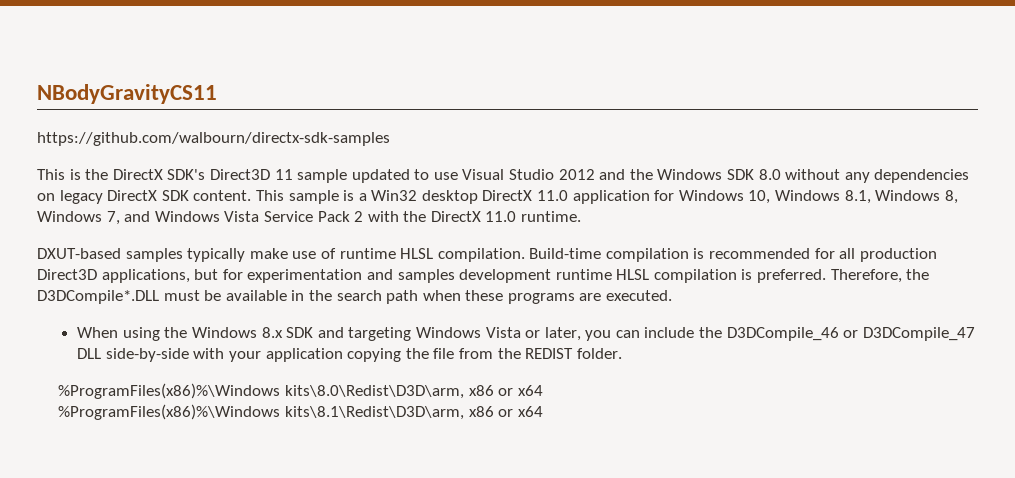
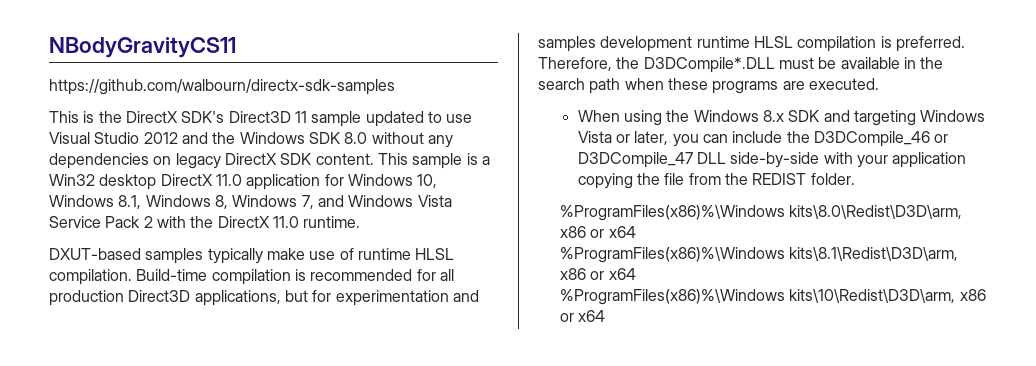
+ %ProgramFiles(x86)%\Windows kits\10\Redist\D3D\arm, x86 or x64

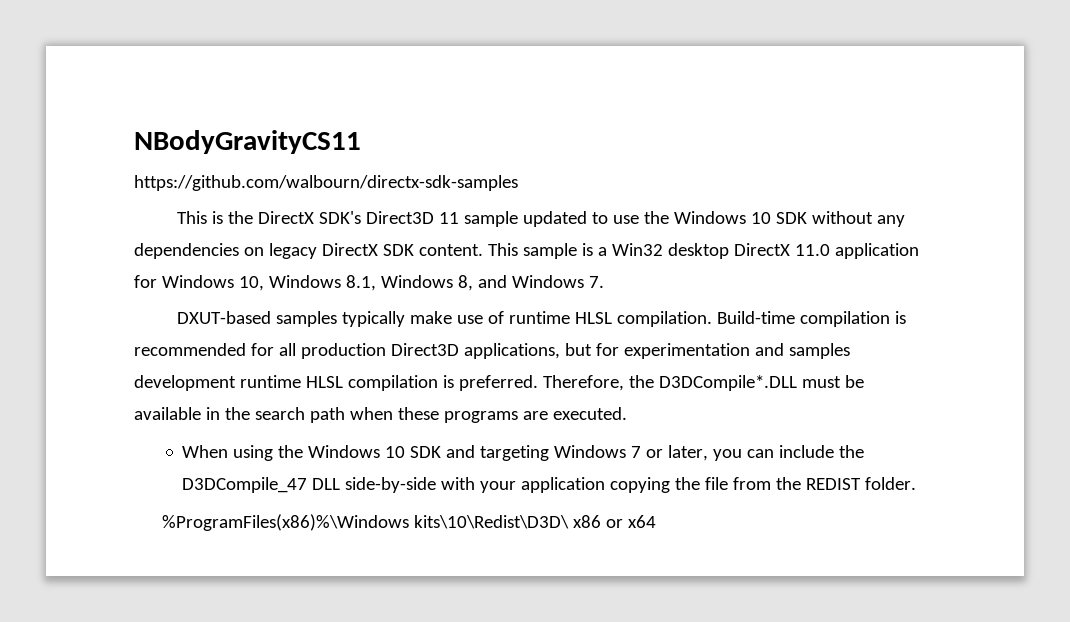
- This is the DirectX SDK's Direct3D 11 sample updated to use Visual Studio 2012 and the Windows SDK 8.0 without any dependencies on legacy DirectX SDK content.
+ This is the DirectX SDK's Direct3D 11 sample updated to use the Windows 10 SDK without any dependencies on legacy DirectX SDK content.
- This sample is a Win32 desktop DirectX 11.0 application for Windows 10, Windows 8.1, Windows 8, Windows 7, and Windows Vista Service Pack 2 with the DirectX 11.0 runtime.
+ This sample is a Win32 desktop DirectX 11.0 application for Windows 10, Windows 8.1, Windows 8, and Windows 7.
- When using the Windows 8.x SDK and targeting Windows Vista or later, you can include the D3DCompile_46 or D3DCompile_47 DLL side-by-side with your application copying the file from the REDIST folder.
+ When using the Windows 10 SDK and targeting Windows 7 or later, you can include the D3DCompile_47 DLL side-by-side with your application copying the file from the REDIST folder.
- %ProgramFiles(x86)%\Windows kits\8.0\Redist\D3D\arm, x86 or x64
- %ProgramFiles(x86)%\Windows kits\8.1\Redist\D3D\arm, x86 or x64
- %ProgramFiles(x86)%\Windows kits\10\Redist\D3D\arm, x86 or x64
+ %ProgramFiles(x86)%\Windows kits\10\Redist\D3D\ x86 or x64

